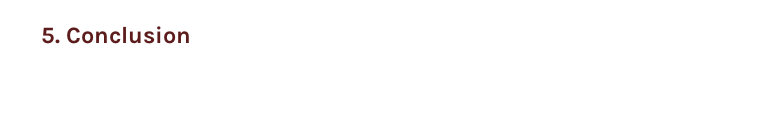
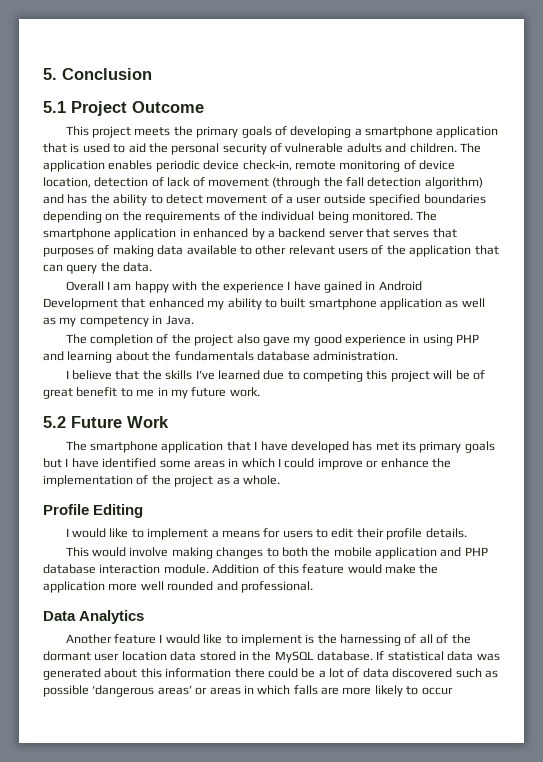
+ 5.1 Project Outcome
+ This project meets the primary goals of developing a smartphone application that is used to aid the personal security of vulnerable adults and children. The application enables periodic device check-in, remote monitoring of device location, detection of lack of movement (through the fall detection algorithm) and has the ability to detect movement of a user outside specified boundaries depending on the requirements of the individual being monitored. The smartphone application in enhanced by a backend server that serves that purposes of making data available to other relevant users of the application that can query the data.
+ Overall I am happy with the experience I have gained in Android Development that enhanced my ability to built smartphone application as well as my competency in Java.
+ The completion of the project also gave my good experience in using PHP and learning about the fundamentals database administration.
+ I believe that the skills I’ve learned due to competing this project will be of great benefit to me in my future work.
+ 5.2 Future Work
+ The smartphone application that I have developed has met its primary goals but I have identified some areas in which I could improve or enhance the implementation of the project as a whole.
+ Profile Editing
+ I would like to implement a means for users to edit their profile details.
+ This would involve making changes to both the mobile application and PHP database interaction module. Addition of this feature would make the application more well rounded and professional.
+ Data Analytics
+ Another feature I would like to implement is the harnessing of all of the dormant user location data stored in the MySQL database. If statistical data was generated about this information there could be a lot of data discovered such as possible ‘dangerous areas’ or areas in which falls are more likely to occur

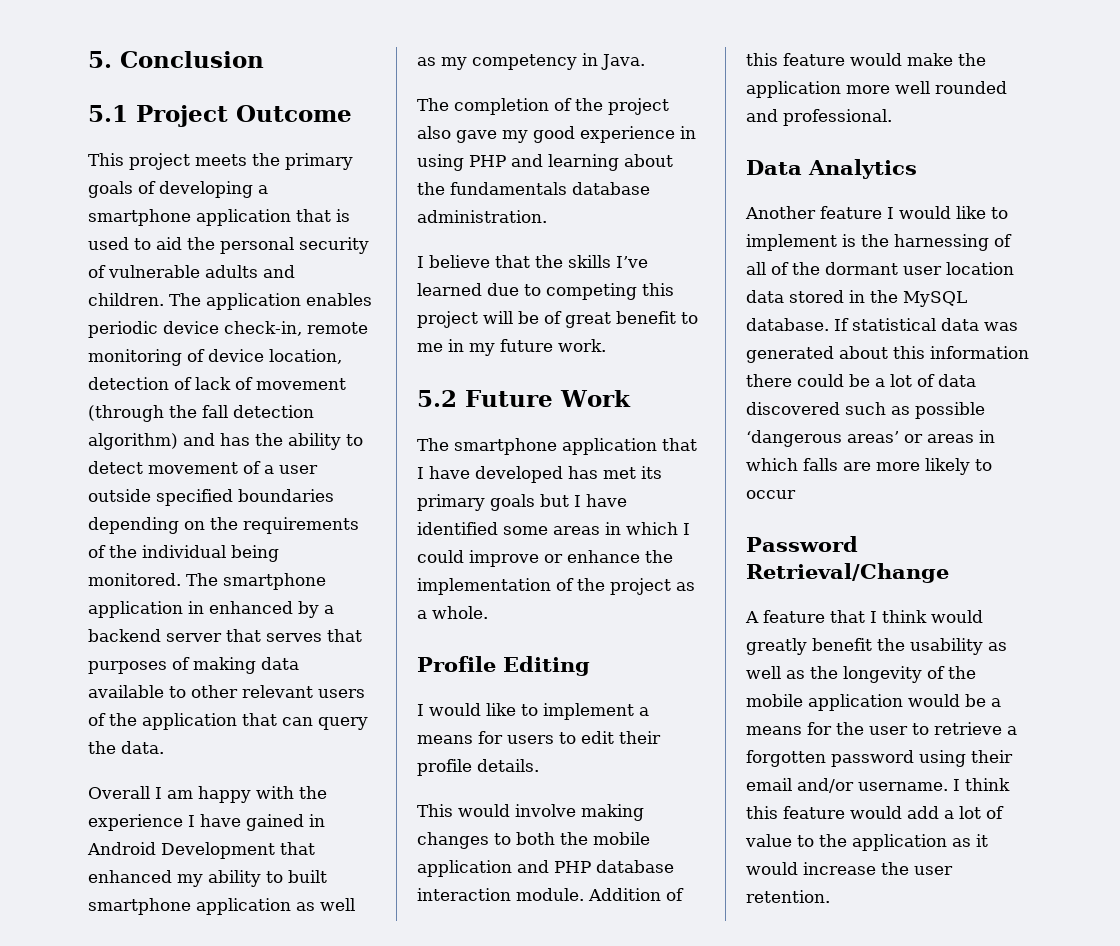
+ Password Retrieval/Change
+ A feature that I think would greatly benefit the usability as well as the longevity of the mobile application would be a means for the user to retrieve a forgotten password using their email and/or username. I think this feature would add a lot of value to the application as it would increase the user retention.

